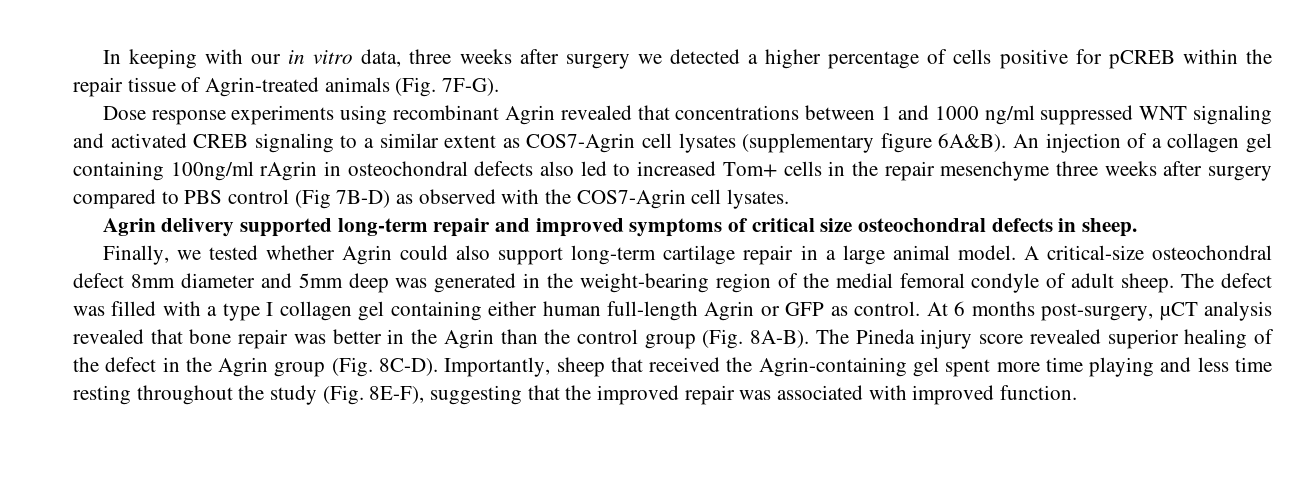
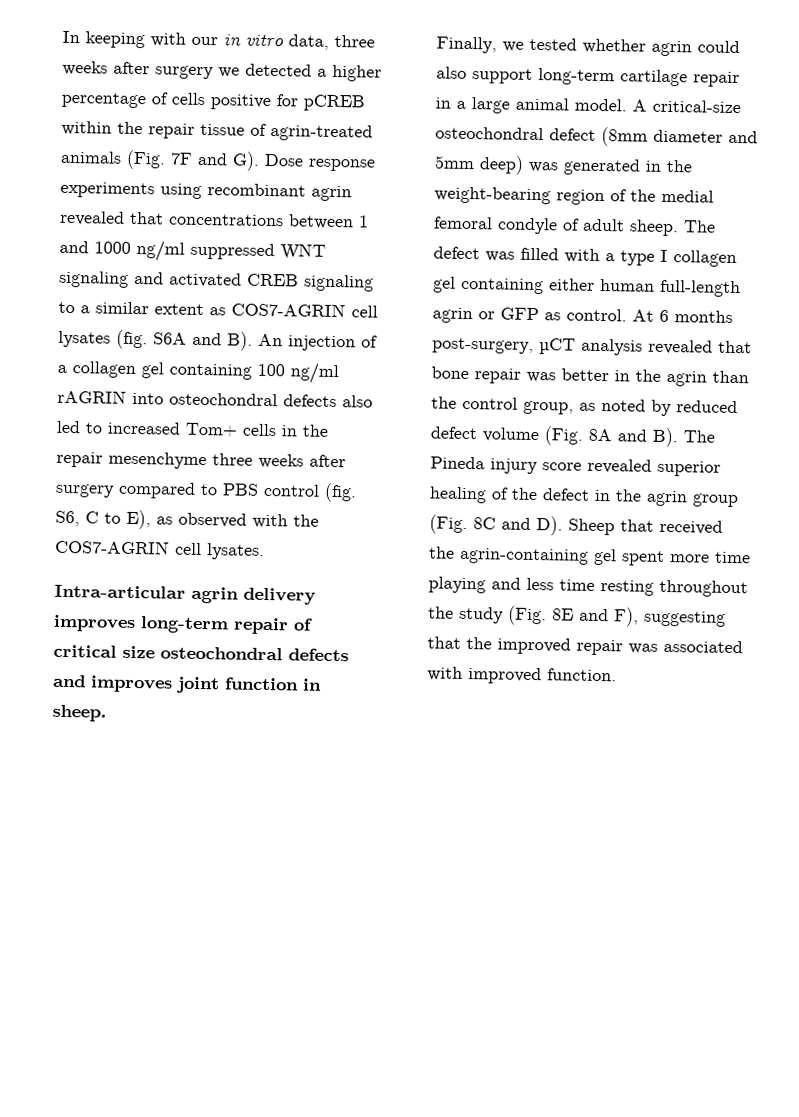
- In keeping with our in vitro data, three weeks after surgery we detected a higher percentage of cells positive for pCREB within the repair tissue of Agrin-treated animals (Fig. 7F-G).
- Dose response experiments using recombinant Agrin revealed that concentrations between 1 and 1000 ng/ml suppressed WNT signaling and activated CREB signaling to a similar extent as COS7-Agrin cell lysates (supplementary figure 6A&B). An injection of a collagen gel containing 100ng/ml rAgrin in osteochondral defects also led to increased Tom+ cells in the repair mesenchyme three weeks after surgery compared to PBS control (Fig 7B-D) as observed with the COS7-Agrin cell lysates.
+ In keeping with our in vitro data, three weeks after surgery we detected a higher percentage of cells positive for pCREB within the repair tissue of agrin-treated animals (Fig. 7F and G). Dose response experiments using recombinant agrin revealed that concentrations between 1 and 1000 ng/ml suppressed WNT signaling and activated CREB signaling to a similar extent as COS7-AGRIN cell lysates (fig. S6A and B). An injection of a collagen gel containing 100 ng/ml rAGRIN into osteochondral defects also led to increased Tom+ cells in the repair mesenchyme three weeks after surgery compared to PBS control (fig. S6, C to E), as observed with the COS7-AGRIN cell lysates.
- Agrin delivery supported long-term repair and improved symptoms of critical size osteochondral defects in sheep.
+ Intra-articular agrin delivery improves long-term repair of critical size osteochondral defects and improves joint function in sheep.
- Finally, we tested whether Agrin could also support long-term cartilage repair in a large animal model.
+ Finally, we tested whether agrin could also support long-term cartilage repair in a large animal model.
- A critical-size osteochondral defect 8mm diameter and 5mm deep was generated in the weight-bearing region of the medial femoral condyle of adult sheep.
+ A critical-size osteochondral defect (8mm diameter and 5mm deep) was generated in the weight-bearing region of the medial femoral condyle of adult sheep.
- The defect was filled with a type I collagen gel containing either human full-length Agrin or GFP as control.
+ The defect was filled with a type I collagen gel containing either human full-length agrin or GFP as control.
- At 6 months post-surgery, µCT analysis revealed that bone repair was better in the Agrin than the control group (Fig. 8A-B). The Pineda injury score revealed superior healing of the defect in the Agrin group (Fig. 8C-D). Importantly, sheep that received the Agrin-containing gel spent more time playing and less time resting throughout the study (Fig. 8E-F), suggesting that the improved repair was associated with improved function.
+ At 6 months post-surgery, µCT analysis revealed that bone repair was better in the agrin than the control group, as noted by reduced defect volume (Fig. 8A and B). The Pineda injury score revealed superior healing of the defect in the agrin group (Fig. 8C and D). Sheep that received the agrin-containing gel spent more time playing and less time resting throughout the study (Fig. 8E and F), suggesting that the improved repair was associated with improved function.

